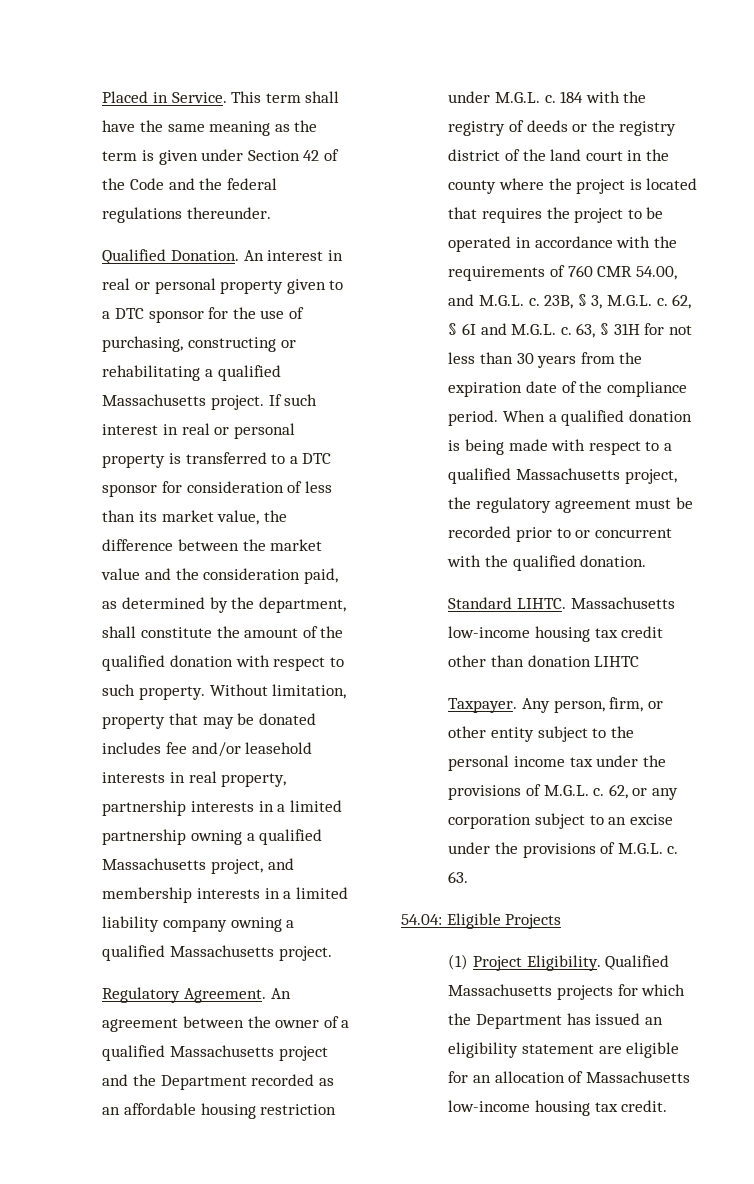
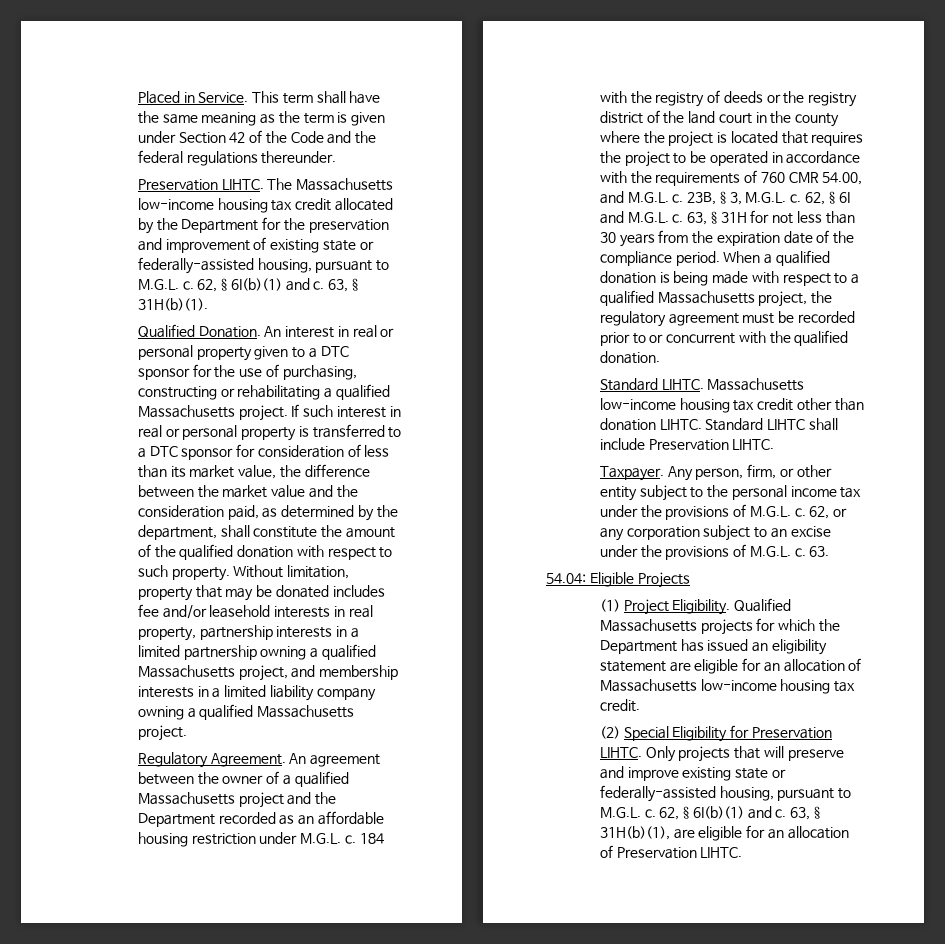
+ Preservation LIHTC. The Massachusetts low-income housing tax credit allocated by the Department for the preservation and improvement of existing state or federally-assisted housing, pursuant to M.G.L. c. 62, § 6I(b)(1) and c. 63, § 31H(b)(1).
- Massachusetts low-income housing tax credit other than donation LIHTC
+ Massachusetts low-income housing tax credit other than donation LIHTC. Standard LIHTC shall include Preservation LIHTC.
+ (2) Special Eligibility for Preservation LIHTC. Only projects that will preserve and improve existing state or federally-assisted housing, pursuant to M.G.L. c. 62, § 6I(b)(1) and c. 63, § 31H(b)(1), are eligible for an allocation of Preservation LIHTC.

